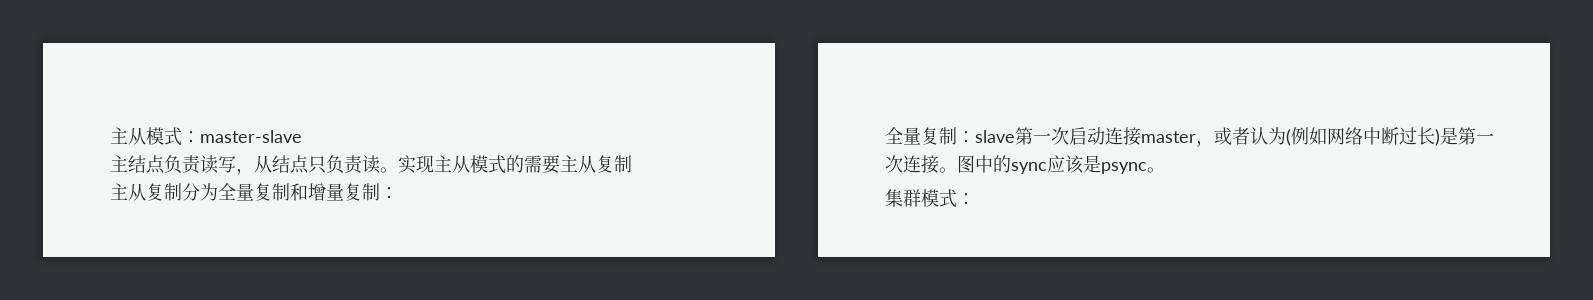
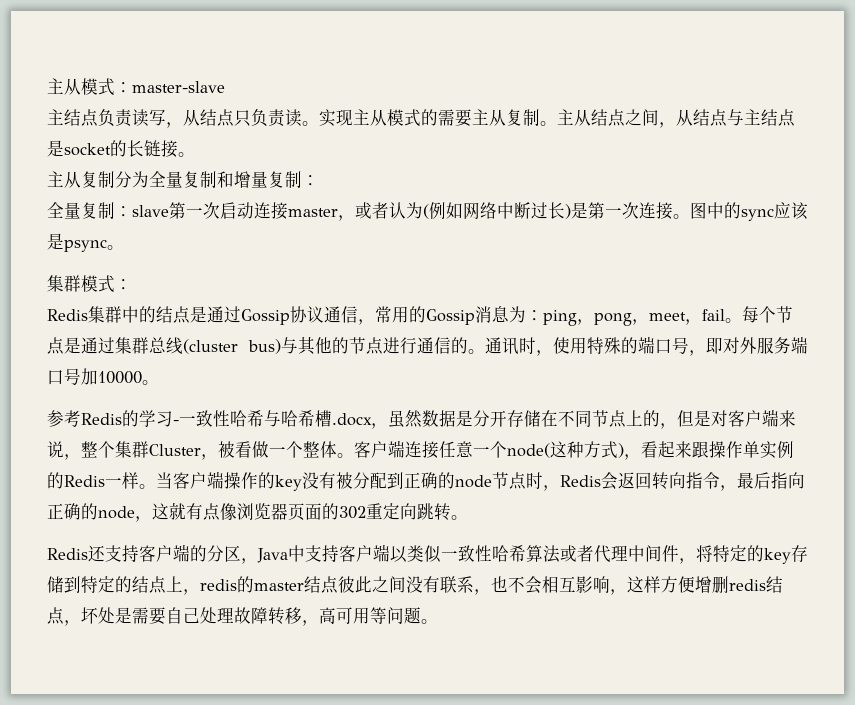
- 实现主从模式的需要主从复制
+ 实现主从模式的需要主从复制。主从结点之间，从结点与主结点是socket的长链接。
+ Redis集群中的结点是通过Gossip协议通信，常用的Gossip消息为：ping，pong，meet，fail。每个节点是通过集群总线(cluster bus)与其他的节点进行通信的。通讯时，使用特殊的端口号，即对外服务端口号加10000。
+ 参考Redis的学习-一致性哈希与哈希槽.docx，虽然数据是分开存储在不同节点上的，但是对客户端来说，整个集群Cluster，被看做一个整体。客户端连接任意一个node(这种方式)，看起来跟操作单实例的Redis一样。当客户端操作的key没有被分配到正确的node节点时，Redis会返回转向指令，最后指向正确的node，这就有点像浏览器页面的302重定向跳转。
+ Redis还支持客户端的分区，Java中支持客户端以类似一致性哈希算法或者代理中间件，将特定的key存储到特定的结点上，redis的master结点彼此之间没有联系，也不会相互影响，这样方便增删redis结点，坏处是需要自己处理故障转移，高可用等问题。

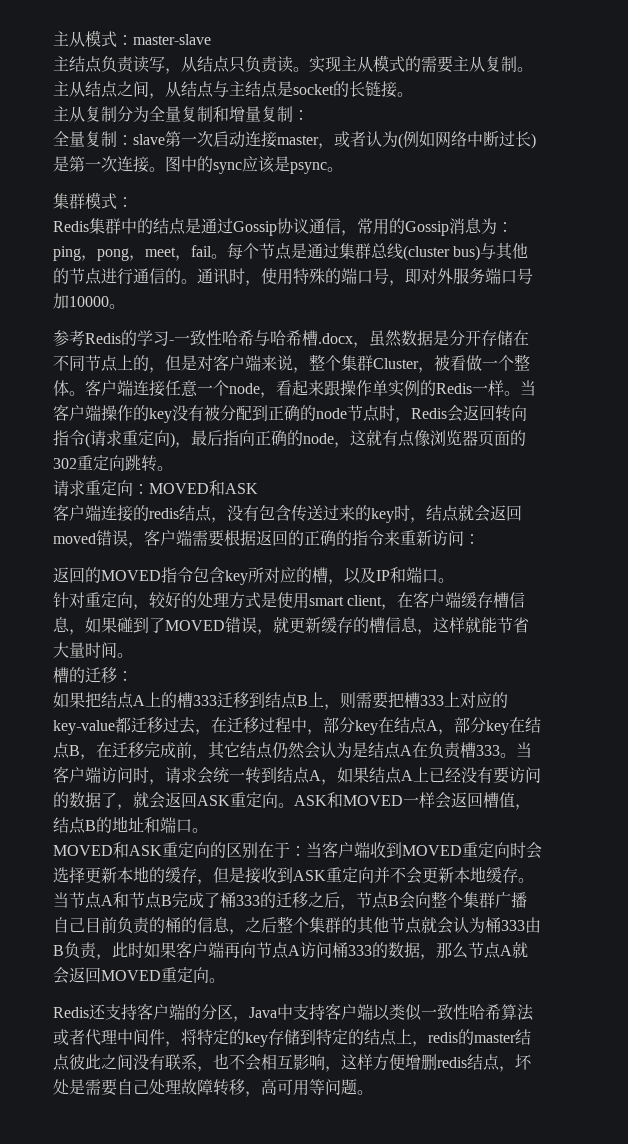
- 客户端连接任意一个node(这种方式)，看起来跟操作单实例的Redis一样。
+ 客户端连接任意一个node，看起来跟操作单实例的Redis一样。
- 当客户端操作的key没有被分配到正确的node节点时，Redis会返回转向指令，最后指向正确的node，这就有点像浏览器页面的302重定向跳转。
+ 当客户端操作的key没有被分配到正确的node节点时，Redis会返回转向指令(请求重定向)，最后指向正确的node，这就有点像浏览器页面的302重定向跳转。
+ 请求重定向：MOVED和ASK
+ 客户端连接的redis结点，没有包含传送过来的key时，结点就会返回moved错误，客户端需要根据返回的正确的指令来重新访问：
+ 返回的MOVED指令包含key所对应的槽，以及IP和端口。
+ 针对重定向，较好的处理方式是使用smart client，在客户端缓存槽信息，如果碰到了MOVED错误，就更新缓存的槽信息，这样就能节省大量时间。
+ 槽的迁移：
+ 如果把结点A上的槽333迁移到结点B上，则需要把槽333上对应的key-value都迁移过去，在迁移过程中，部分key在结点A，部分key在结点B，在迁移完成前，其它结点仍然会认为是结点A在负责槽333。当客户端访问时，请求会统一转到结点A，如果结点A上已经没有要访问的数据了，就会返回ASK重定向。ASK和MOVED一样会返回槽值，结点B的地址和端口。
+ MOVED和ASK重定向的区别在于：当客户端收到MOVED重定向时会选择更新本地的缓存，但是接收到ASK重定向并不会更新本地缓存。当节点A和节点B完成了桶333的迁移之后，节点B会向整个集群广播自己目前负责的桶的信息，之后整个集群的其他节点就会认为桶333由B负责，此时如果客户端再向节点A访问桶333的数据，那么节点A就会返回MOVED重定向。

